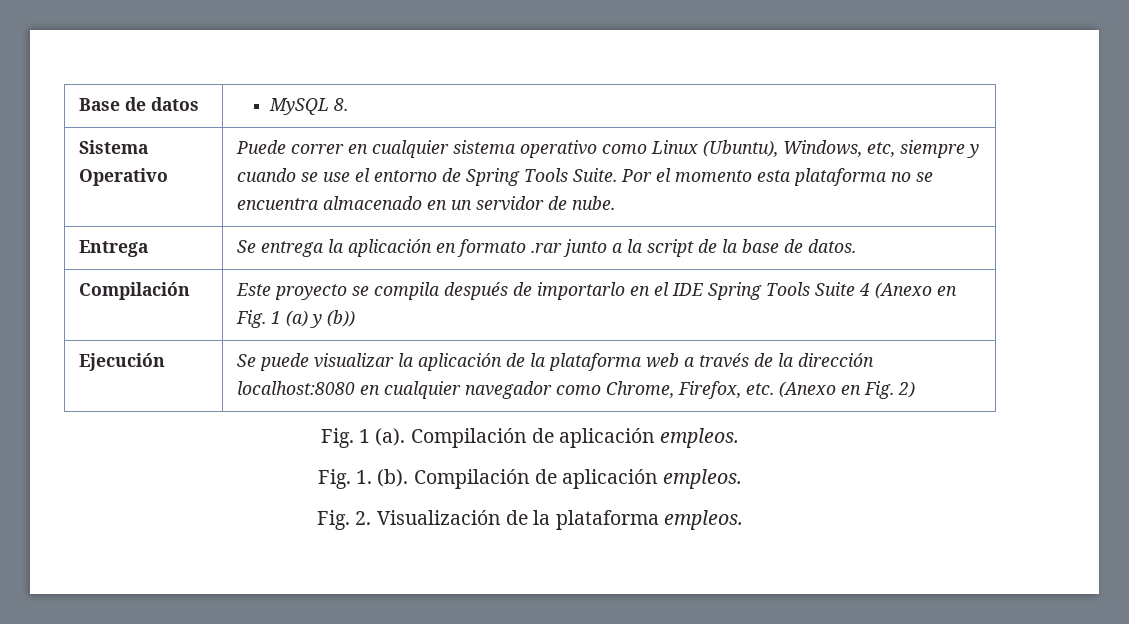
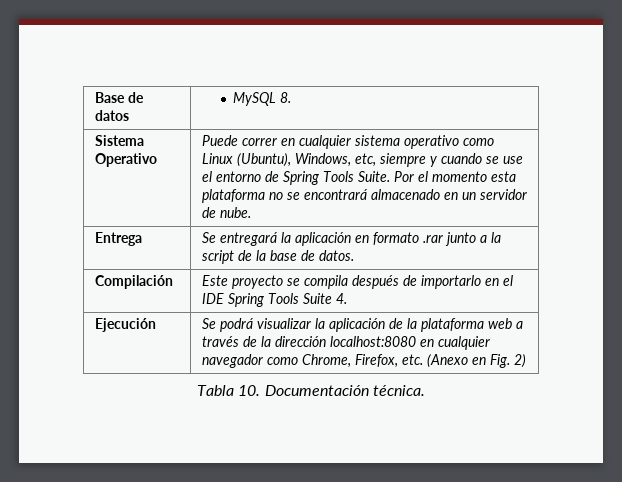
- Sistema Operativo | Puede correr en cualquier sistema operativo como Linux (Ubuntu), Windows, etc, siempre y cuando se use el entorno de Spring Tools Suite. Por el momento esta plataforma no se encuentra almacenado en un servidor de nube.
+ Sistema Operativo | Puede correr en cualquier sistema operativo como Linux (Ubuntu), Windows, etc, siempre y cuando se use el entorno de Spring Tools Suite. Por el momento esta plataforma no se encontrará almacenado en un servidor de nube.
- Entrega | Se entrega la aplicación en formato .rar junto a la script de la base de datos.
+ Entrega | Se entregará la aplicación en formato .rar junto a la script de la base de datos.
- Compilación | Este proyecto se compila después de importarlo en el IDE Spring Tools Suite 4 (Anexo en Fig. 1 (a) y (b))
+ Compilación | Este proyecto se compila después de importarlo en el IDE Spring Tools Suite 4.
- Ejecución | Se puede visualizar la aplicación de la plataforma web a través de la dirección localhost:8080 en cualquier navegador como Chrome, Firefox, etc. (Anexo en Fig. 2)
+ Ejecución | Se podrá visualizar la aplicación de la plataforma web a través de la dirección localhost:8080 en cualquier navegador como Chrome, Firefox, etc. (Anexo en Fig. 2)
- Fig. 1 (a). Compilación de aplicación empleos.
- Fig. 1. (b). Compilación de aplicación empleos.
- Fig. 2. Visualización de la plataforma empleos.
+ Tabla 10. Documentación técnica.

